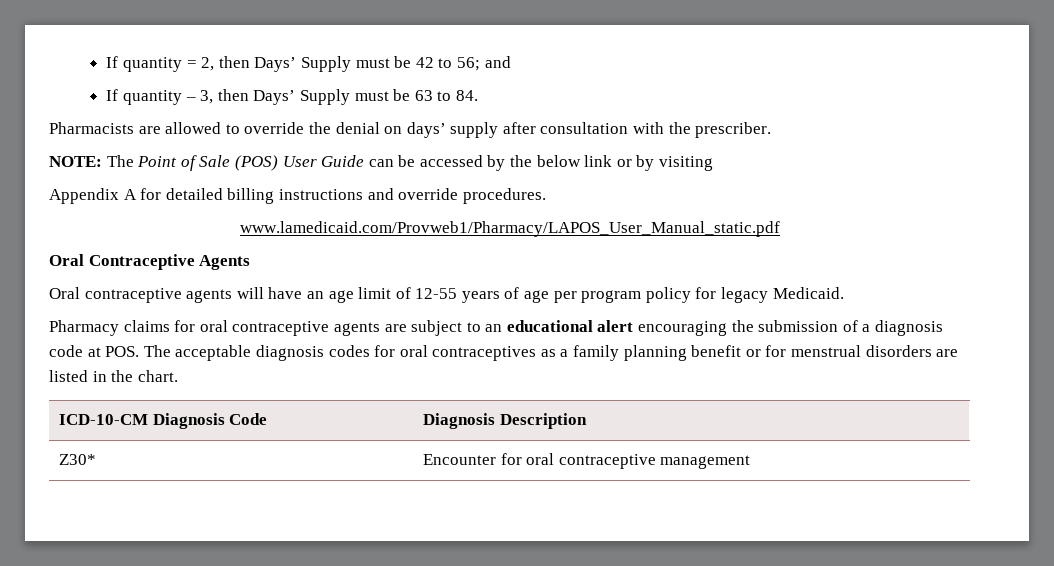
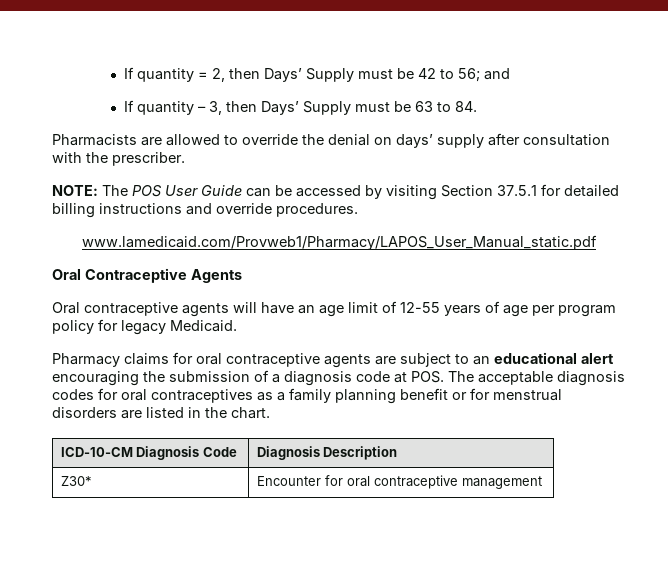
- NOTE: The Point of Sale (POS) User Guide can be accessed by the below link or by visiting
- Appendix A for detailed billing instructions and override procedures.
+ NOTE: The POS User Guide can be accessed by visiting Section 37.5.1 for detailed billing instructions and override procedures.

